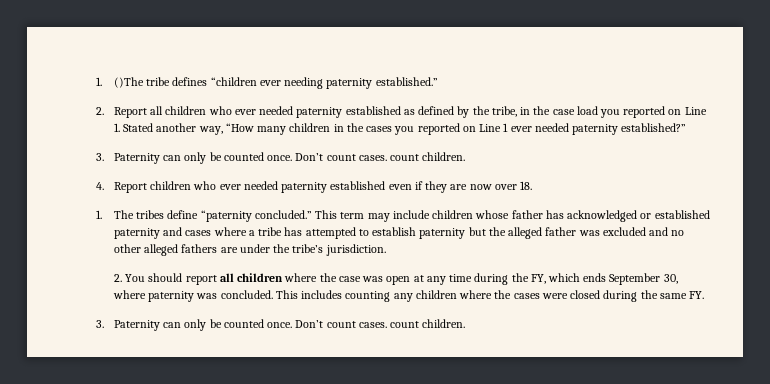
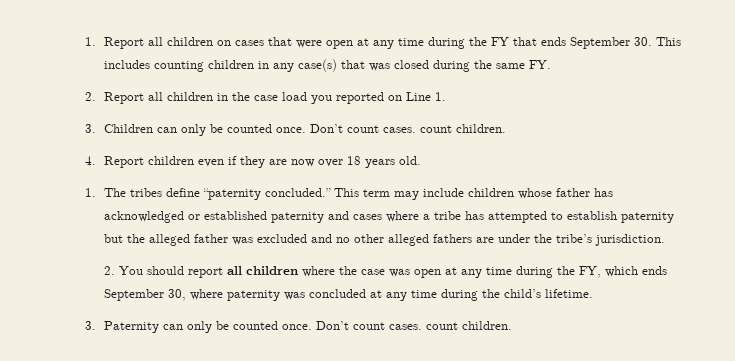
- 1. ()The tribe defines “children ever needing paternity established.”
- 2. Report all children who ever needed paternity established as defined by the tribe, in the case load you reported on Line 1. Stated another way, “How many children in the cases you reported on Line 1 ever needed paternity established?”
- 3. Paternity can only be counted once.
+ 1. Report all children on cases that were open at any time during the FY that ends September 30. This includes counting children in any case(s) that was closed during the same FY.
+ 2. Report all children in the case load you reported on Line 1.
+ 3. Children can only be counted once.
- 4. Report children who ever needed paternity established even if they are now over 18.
+ 4. Report children even if they are now over 18 years old.
- 2. You should report all children where the case was open at any time during the FY, which ends September 30, where paternity was concluded. This includes counting any children where the cases were closed during the same FY.
+ 2. You should report all children where the case was open at any time during the FY, which ends September 30, where paternity was concluded at any time during the child’s lifetime.

